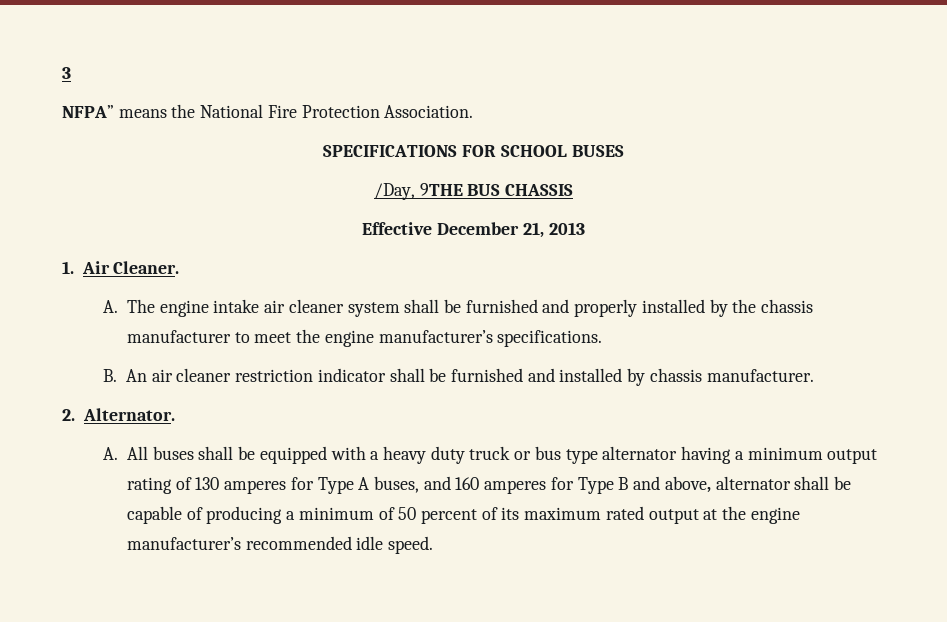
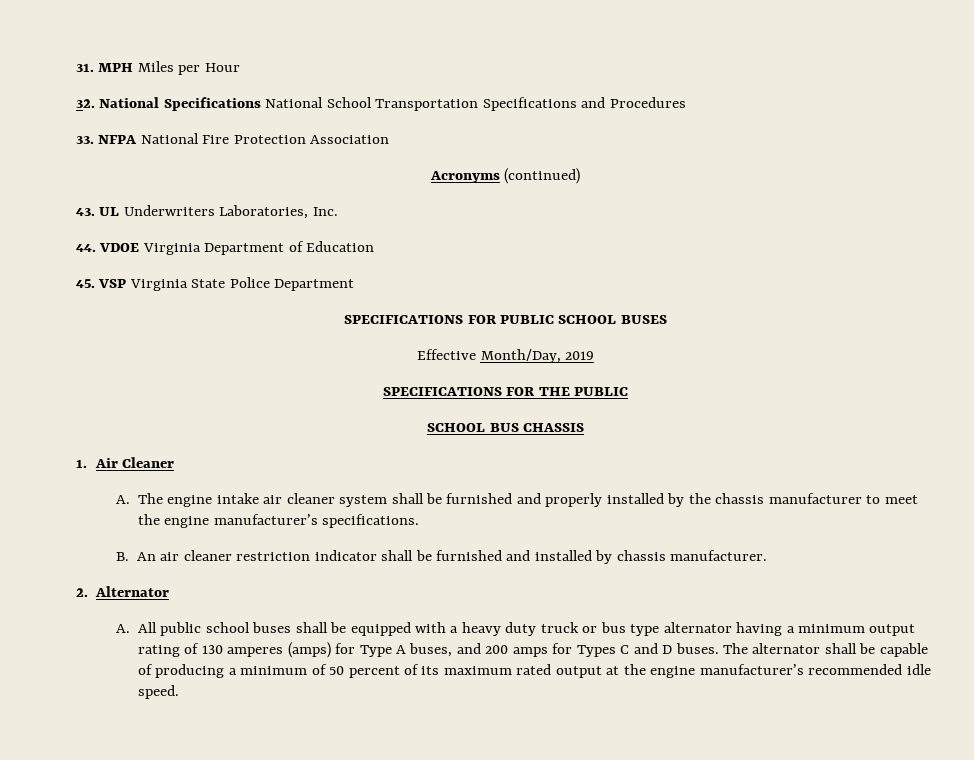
- 3
- NFPA” means the National Fire Protection Association.
- SPECIFICATIONS FOR SCHOOL BUSES
+ 31. MPH Miles per Hour
+ 32. National Specifications National School Transportation Specifications and Procedures
+ 33. NFPA National Fire Protection Association
+ Acronyms (continued)
+ 43. UL Underwriters Laboratories, Inc.
+ 44. VDOE Virginia Department of Education
+ 45. VSP Virginia State Police Department
+ SPECIFICATIONS FOR PUBLIC SCHOOL BUSES
- /Day, 9THE BUS CHASSIS
- Effective December 21, 2013
+ Effective Month/Day, 2019
+ SPECIFICATIONS FOR THE PUBLIC
+ SCHOOL BUS CHASSIS
- 1. Air Cleaner.
+ 1. Air Cleaner
- 2. Alternator.
+ 2. Alternator
- A. All buses shall be equipped with a heavy duty truck or bus type alternator having a minimum output rating of 130 amperes for Type A buses, and 160 amperes for Type B and above, alternator shall be capable of producing a minimum of 50 percent of its maximum rated output at the engine manufacturer’s recommended idle speed.
+ A. All public school buses shall be equipped with a heavy duty truck or bus type alternator having a minimum output rating of 130 amperes (amps) for Type A buses, and 200 amps for Types C and D buses. The alternator shall be capable of producing a minimum of 50 percent of its maximum rated output at the engine manufacturer’s recommended idle speed.

